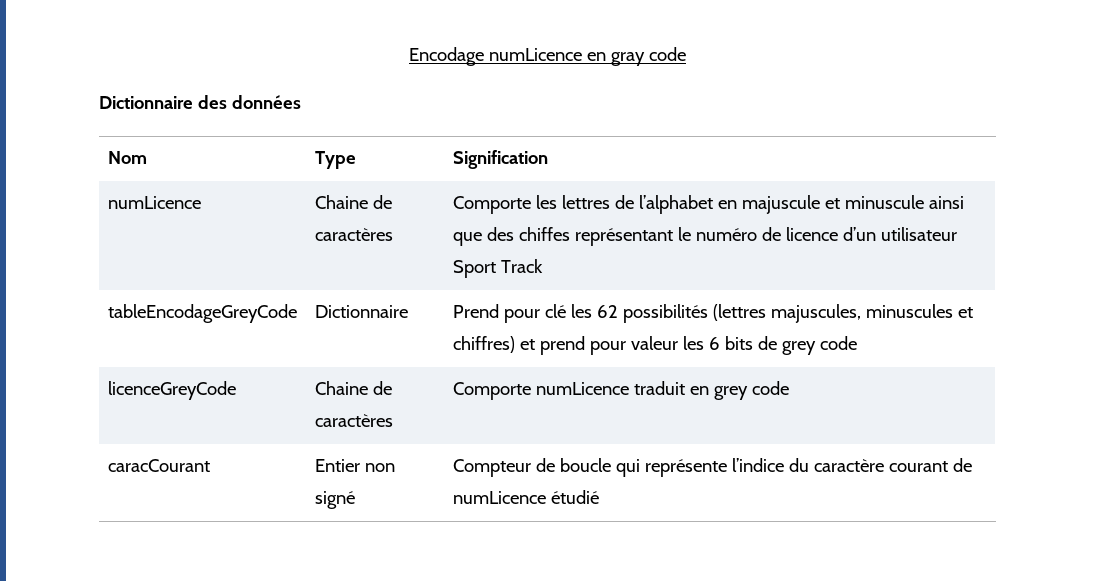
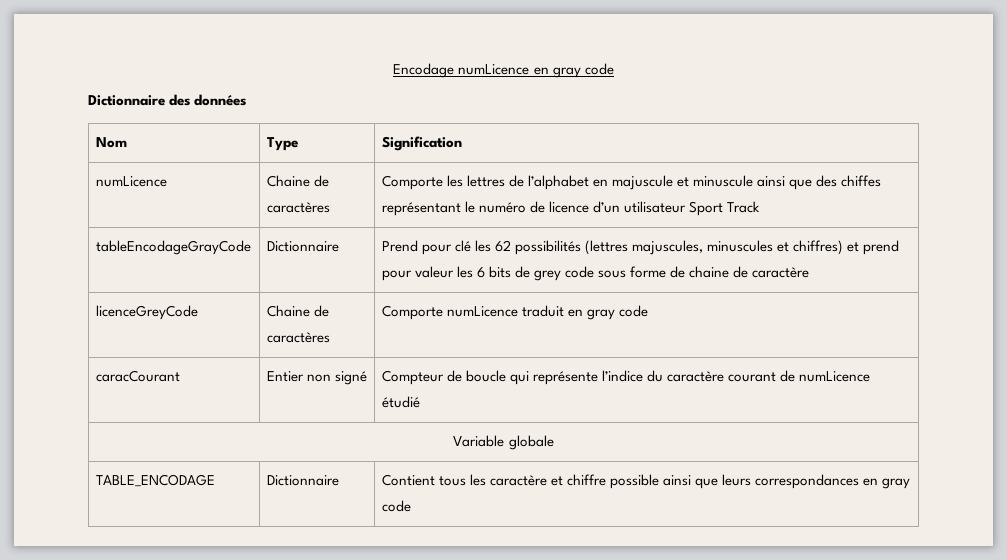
- tableEncodageGreyCode | Dictionnaire | Prend pour clé les 62 possibilités (lettres majuscules, minuscules et chiffres) et prend pour valeur les 6 bits de grey code
+ tableEncodageGrayCode | Dictionnaire | Prend pour clé les 62 possibilités (lettres majuscules, minuscules et chiffres) et prend pour valeur les 6 bits de grey code sous forme de chaine de caractère
- licenceGreyCode | Chaine de caractères | Comporte numLicence traduit en grey code
+ licenceGreyCode | Chaine de caractères | Comporte numLicence traduit en gray code
+ Variable globale
+ TABLE_ENCODAGE | Dictionnaire | Contient tous les caractère et chiffre possible ainsi que leurs correspondances en gray code

